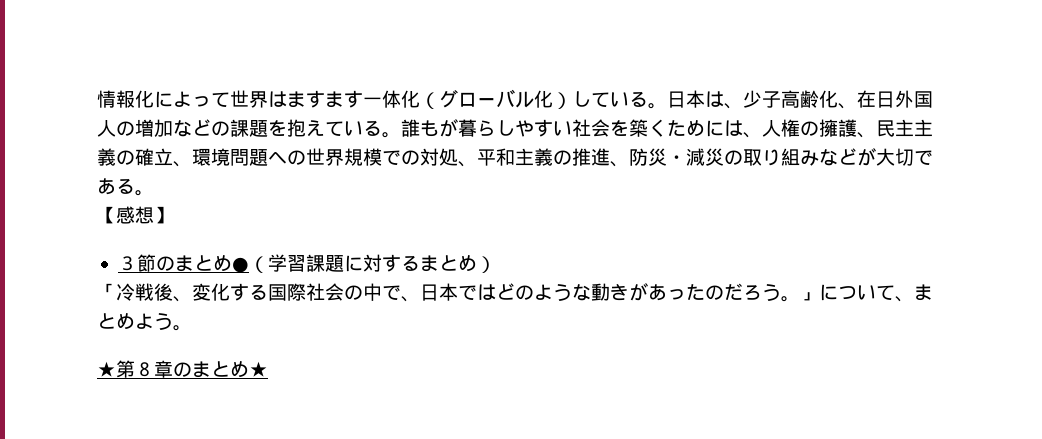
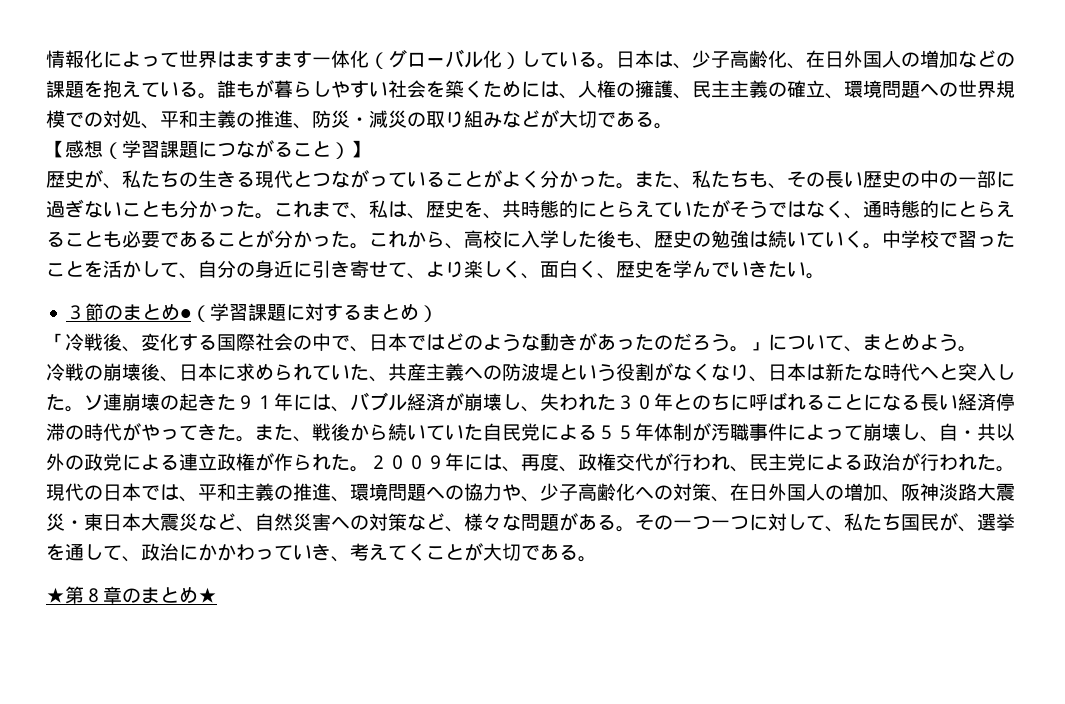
- 【感想】
+ 【感想（学習課題につながること）】
+ 歴史が、私たちの生きる現代とつながっていることがよく分かった。また、私たちも、その長い歴史の中の一部に過ぎないことも分かった。これまで、私は、歴史を、共時態的にとらえていたがそうではなく、通時態的にとらえることも必要であることが分かった。これから、高校に入学した後も、歴史の勉強は続いていく。中学校で習ったことを活かして、自分の身近に引き寄せて、より楽しく、面白く、歴史を学んでいきたい。
+ 冷戦の崩壊後、日本に求められていた、共産主義への防波堤という役割がなくなり、日本は新たな時代へと突入した。ソ連崩壊の起きた９１年には、バブル経済が崩壊し、失われた３０年とのちに呼ばれることになる長い経済停滞の時代がやってきた。また、戦後から続いていた自民党による５５年体制が汚職事件によって崩壊し、自・共以外の政党による連立政権が作られた。２００９年には、再度、政権交代が行われ、民主党による政治が行われた。現代の日本では、平和主義の推進、環境問題への協力や、少子高齢化への対策、在日外国人の増加、阪神淡路大震災・東日本大震災など、自然災害への対策など、様々な問題がある。その一つ一つに対して、私たち国民が、選挙を通して、政治にかかわっていき、考えてくことが大切である。

